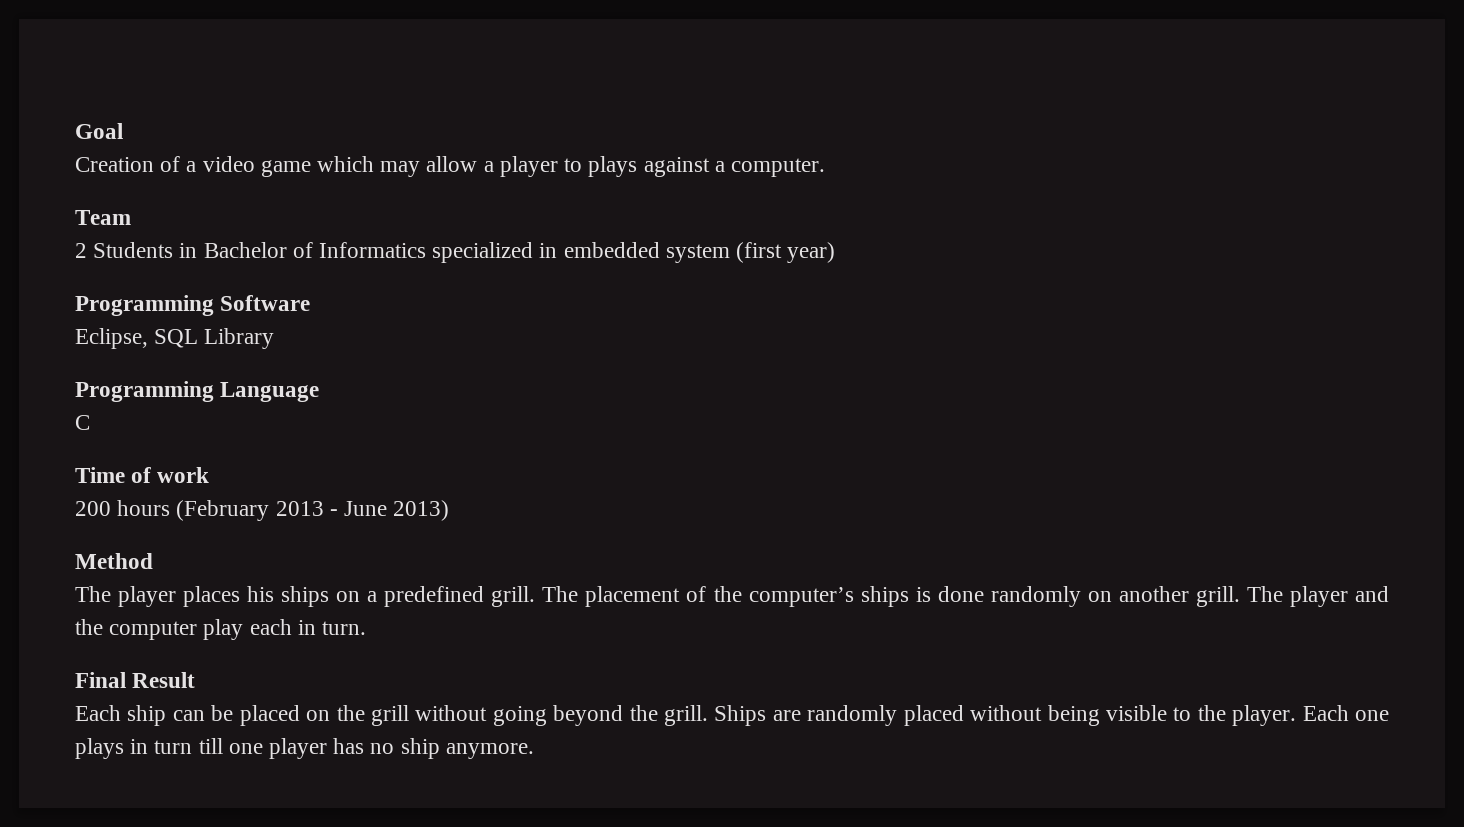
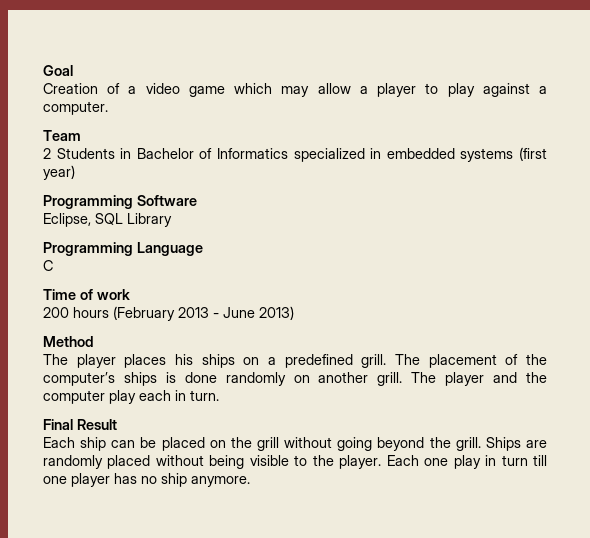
- Creation of a video game which may allow a player to plays against a computer.
+ Creation of a video game which may allow a player to play against a computer.
- 2 Students in Bachelor of Informatics specialized in embedded system (first year)
+ 2 Students in Bachelor of Informatics specialized in embedded systems (first year)
- Each one plays in turn till one player has no ship anymore.
+ Each one play in turn till one player has no ship anymore.

